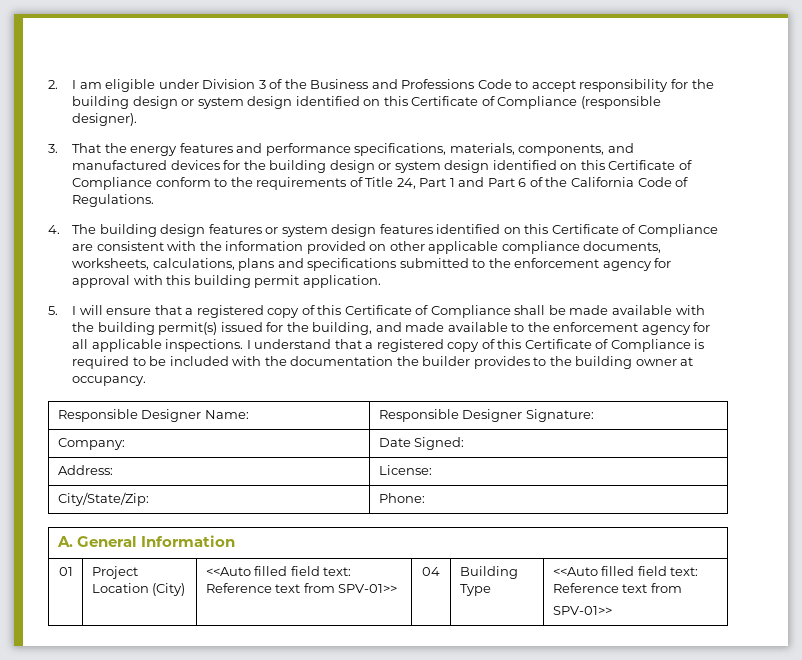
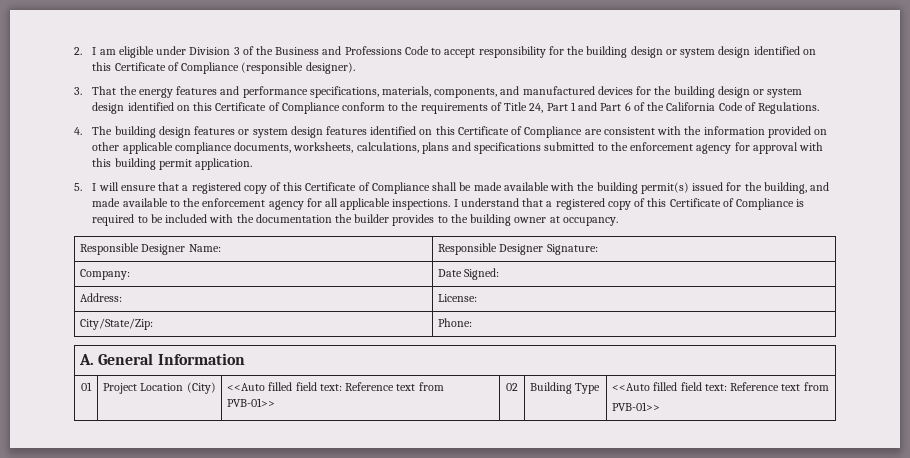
- 01 | Project Location (City) | <<Auto filled field text: Reference text from SPV-01>> | 04 | Building Type | <<Auto filled field text: Reference text from
- SPV-01>>
+ 01 | Project Location (City) | <<Auto filled field text: Reference text from PVB-01>> | 02 | Building Type | <<Auto filled field text: Reference text from
+ PVB-01>>

